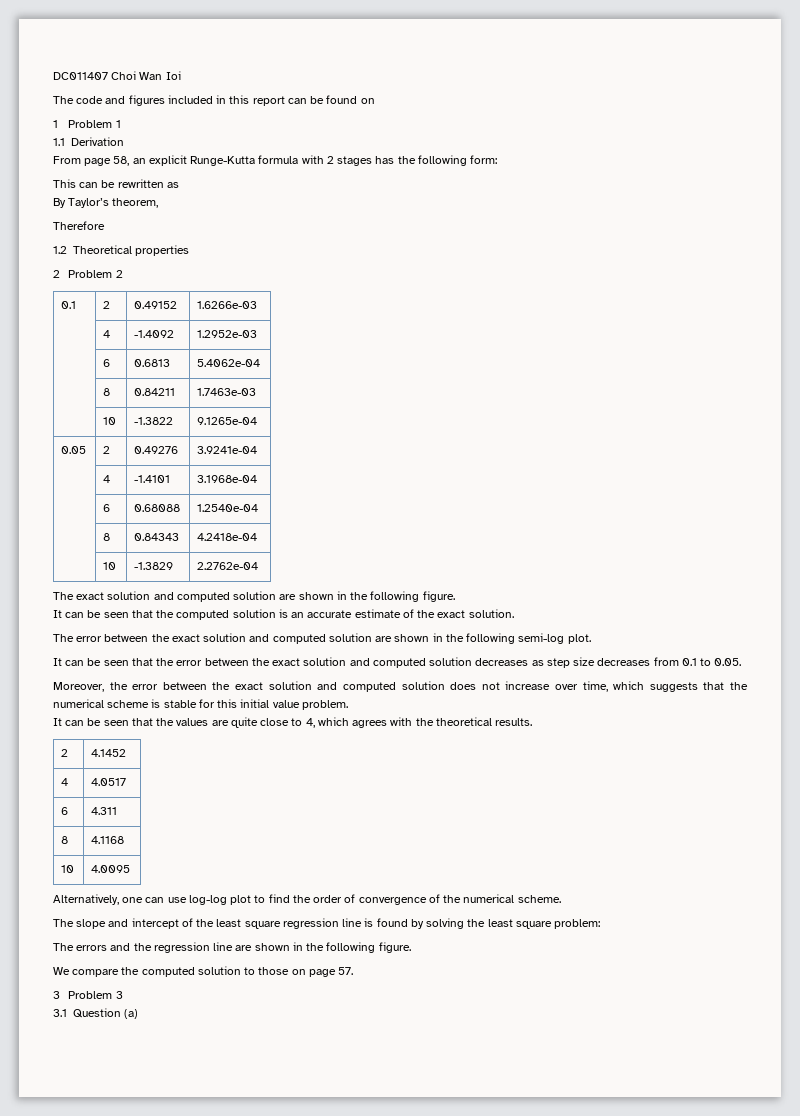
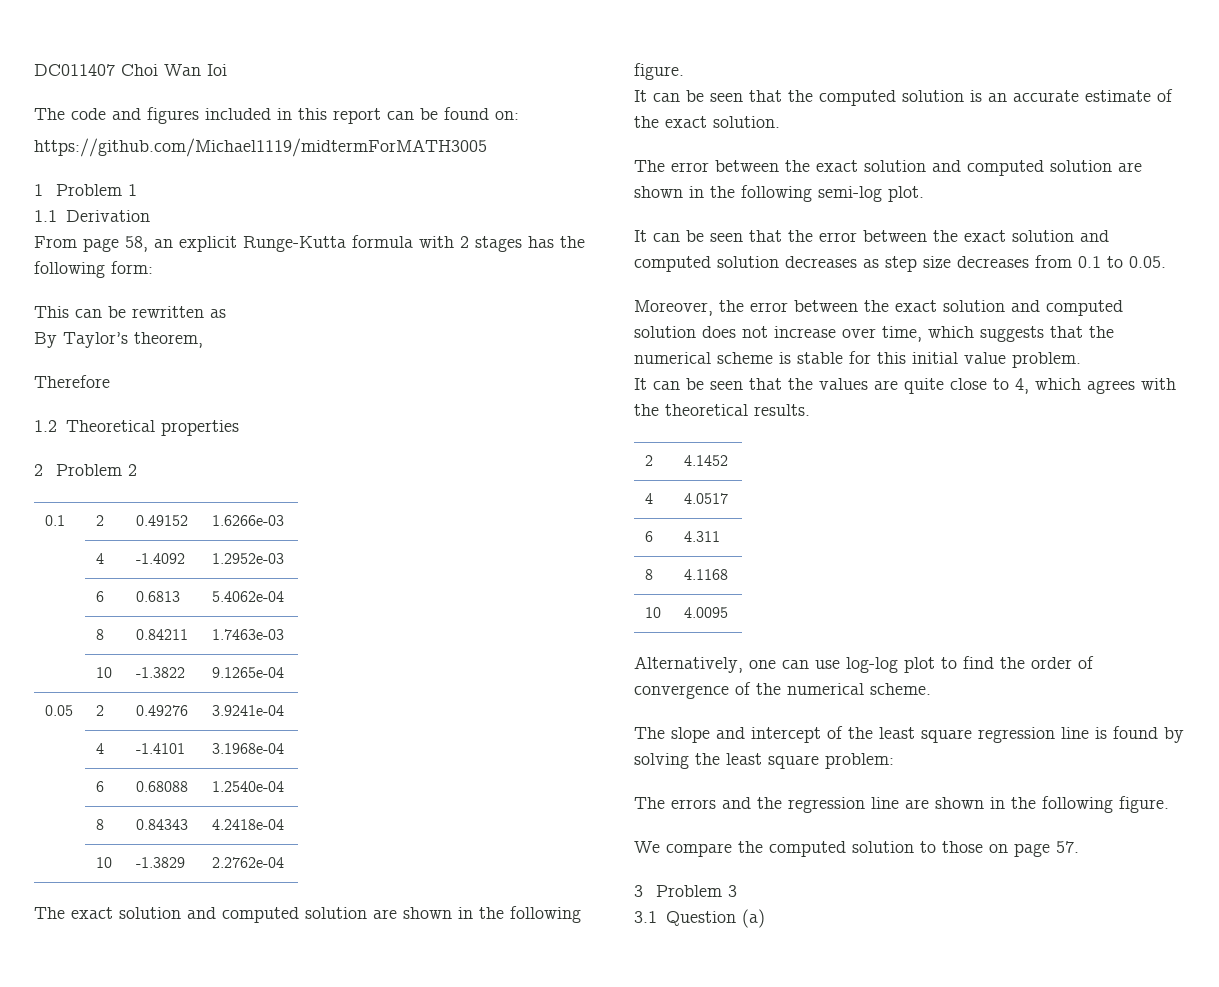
- The code and figures included in this report can be found on
+ The code and figures included in this report can be found on:
+ https://github.com/Michael1119/midtermForMATH3005

